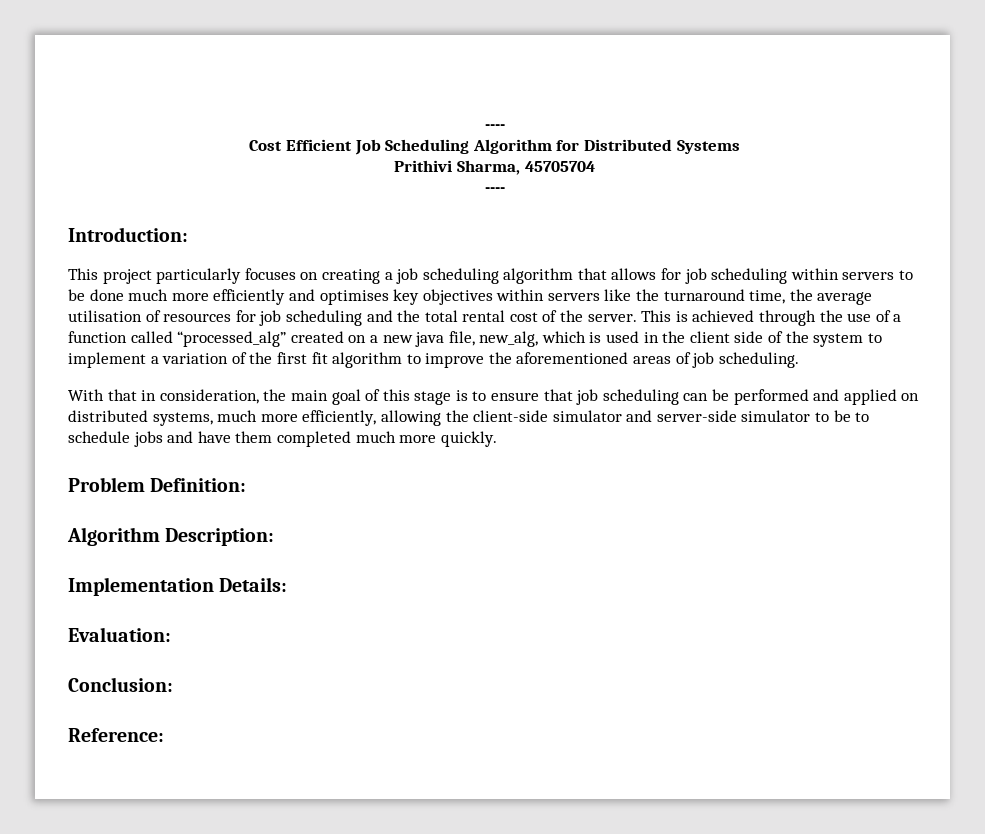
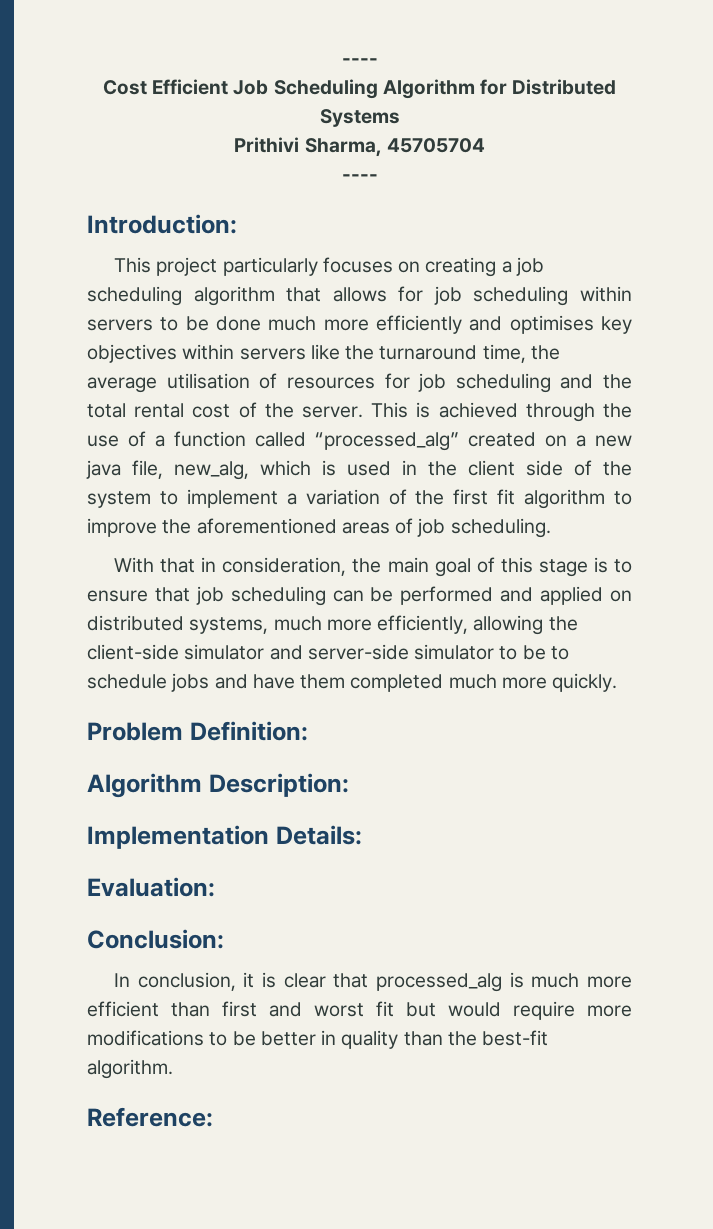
+ In conclusion, it is clear that processed_alg is much more efficient than first and worst fit but would require more modifications to be better in quality than the best-fit algorithm.

